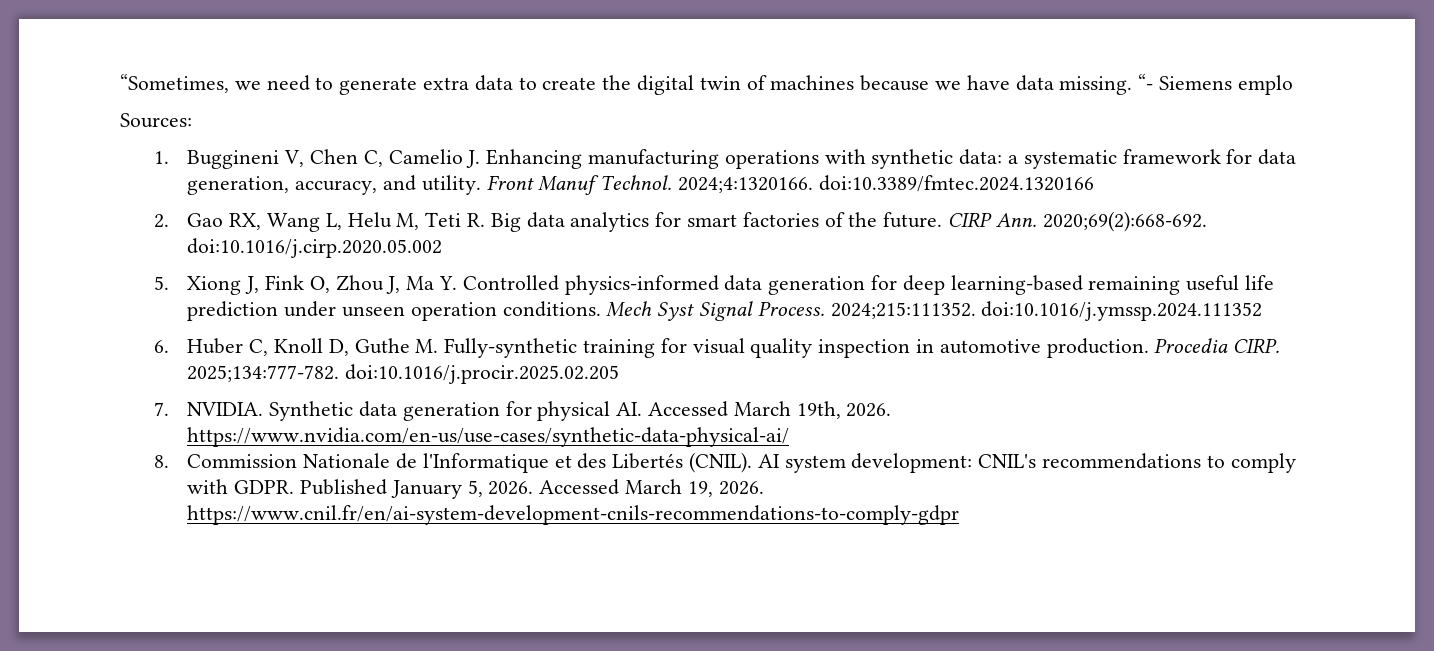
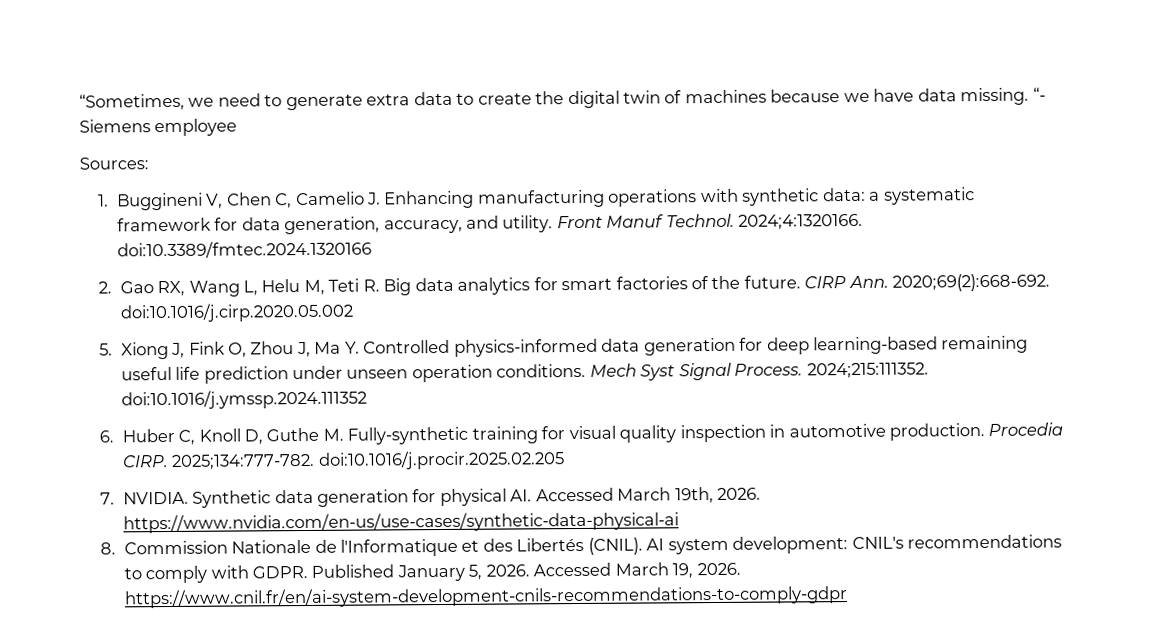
- “- Siemens emplo
+ “- Siemens employee
- Synthetic data generation for physical AI. Accessed March 19th, 2026. https://www.nvidia.com/en-us/use-cases/synthetic-data-physical-ai/
+ Synthetic data generation for physical AI. Accessed March 19th, 2026. https://www.nvidia.com/en-us/use-cases/synthetic-data-physical-ai

